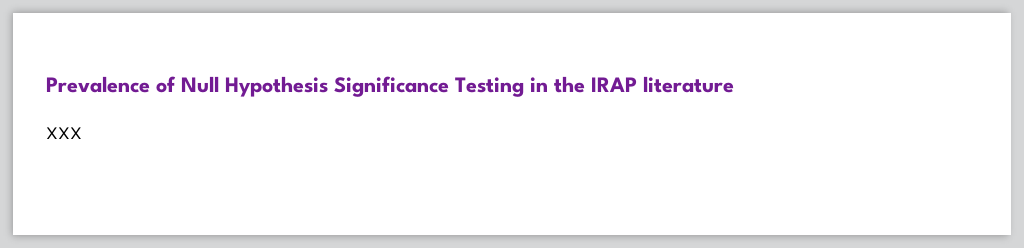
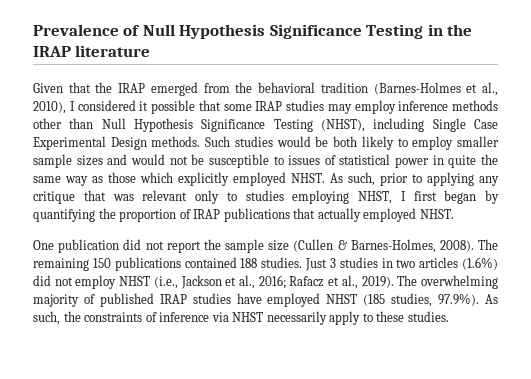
- XXX
+ Given that the IRAP emerged from the behavioral tradition (Barnes-Holmes et al., 2010), I considered it possible that some IRAP studies may employ inference methods other than Null Hypothesis Significance Testing (NHST), including Single Case Experimental Design methods. Such studies would be both likely to employ smaller sample sizes and would not be susceptible to issues of statistical power in quite the same way as those which explicitly employed NHST. As such, prior to applying any critique that was relevant only to studies employing NHST, I first began by quantifying the proportion of IRAP publications that actually employed NHST.
+ One publication did not report the sample size (Cullen & Barnes-Holmes, 2008). The remaining 150 publications contained 188 studies. Just 3 studies in two articles (1.6%) did not employ NHST (i.e., Jackson et al., 2016; Rafacz et al., 2019). The overwhelming majority of published IRAP studies have employed NHST (185 studies, 97.9%). As such, the constraints of inference via NHST necessarily apply to these studies.

